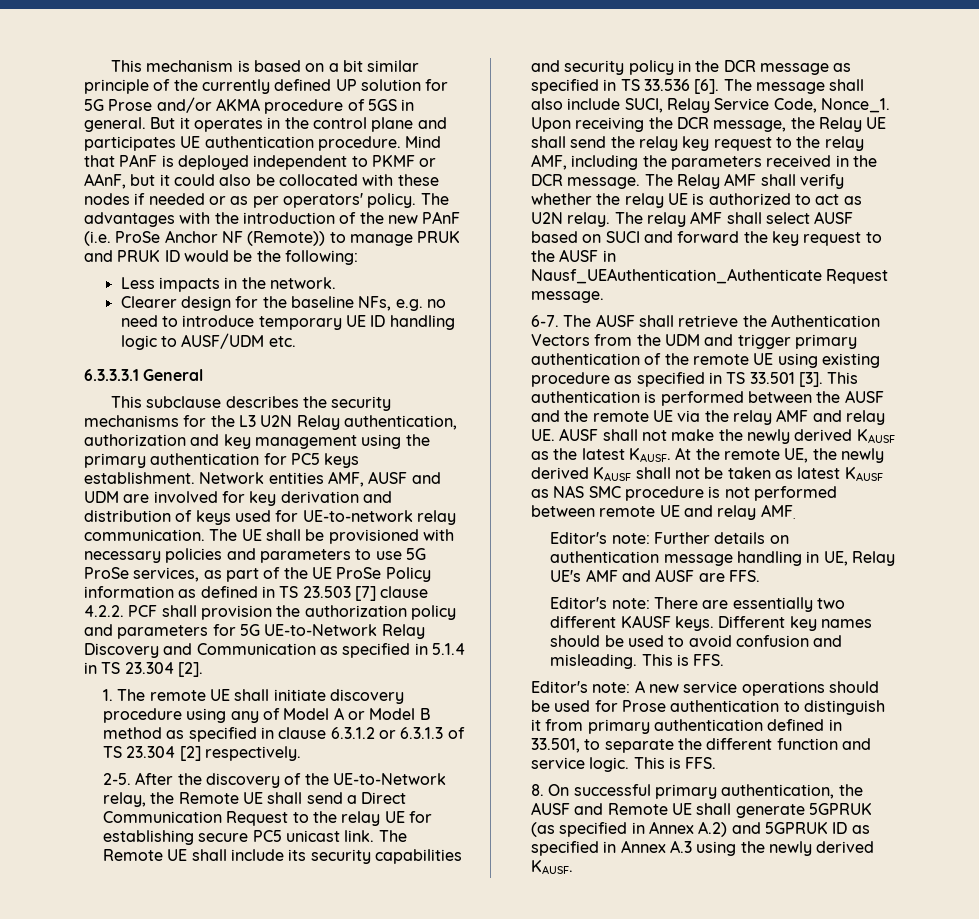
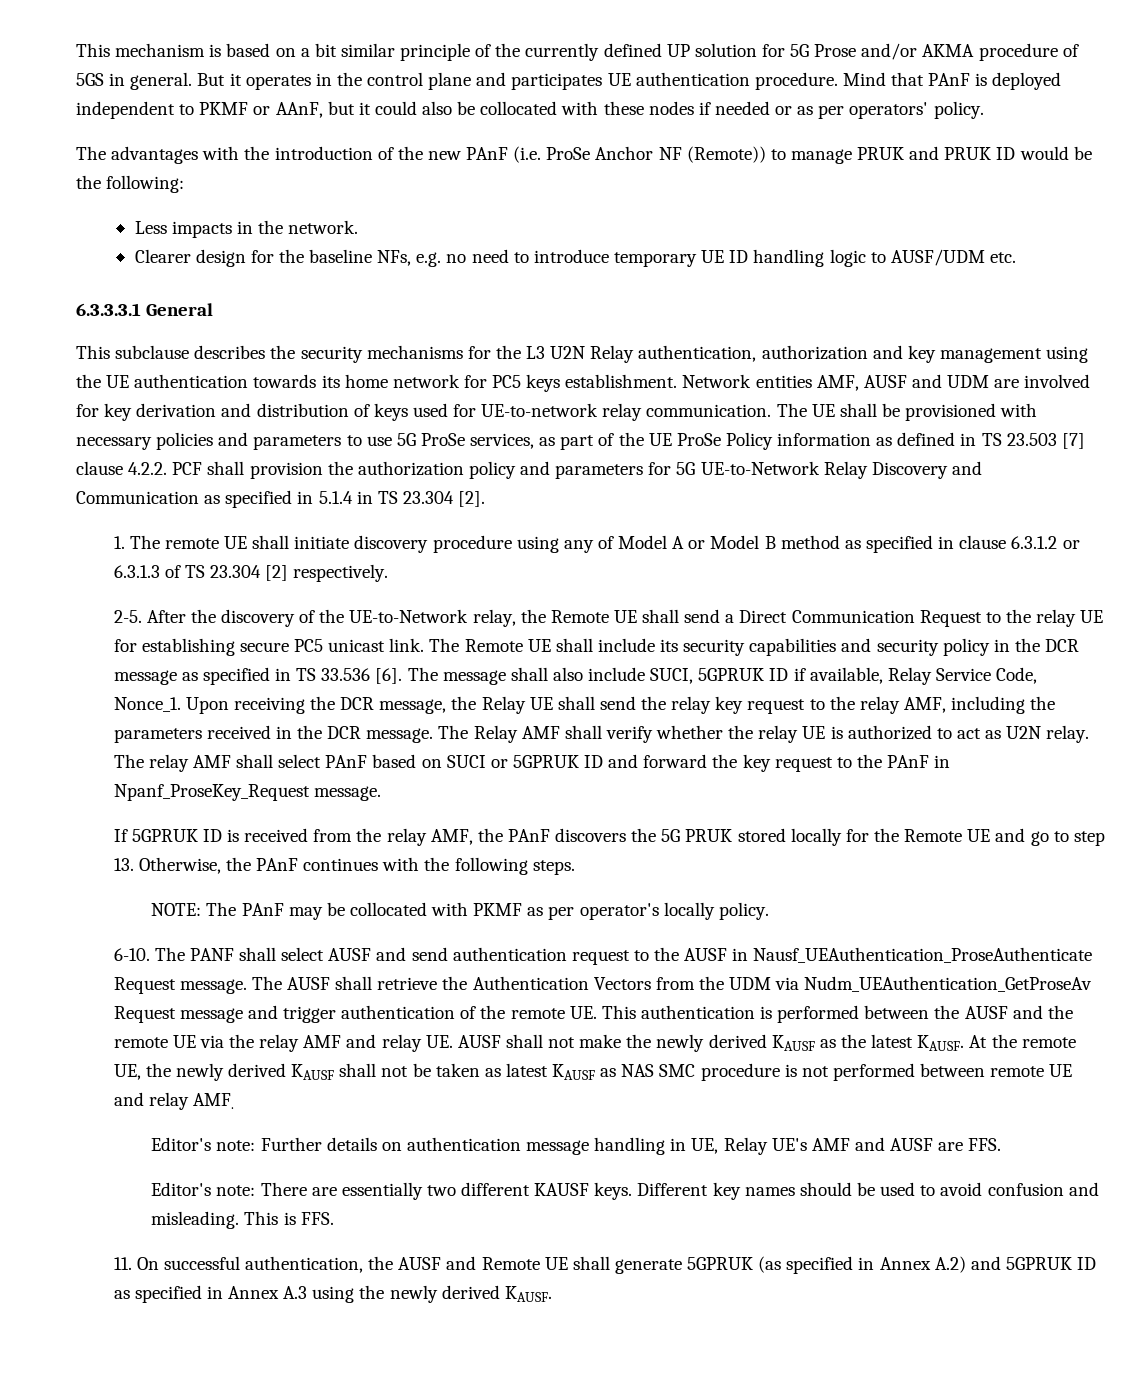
- Mind that PAnF is deployed independent to PKMF or AAnF, but it could also be collocated with these nodes if needed or as per operators' policy. The advantages with the introduction of the new PAnF (i.e. ProSe Anchor NF (Remote)) to manage PRUK and PRUK ID would be the following:
+ Mind that PAnF is deployed independent to PKMF or AAnF, but it could also be collocated with these nodes if needed or as per operators' policy.
+ The advantages with the introduction of the new PAnF (i.e. ProSe Anchor NF (Remote)) to manage PRUK and PRUK ID would be the following:
- This subclause describes the security mechanisms for the L3 U2N Relay authentication, authorization and key management using the primary authentication for PC5 keys establishment.
+ This subclause describes the security mechanisms for the L3 U2N Relay authentication, authorization and key management using the UE authentication towards its home network for PC5 keys establishment.
- The message shall also include SUCI, Relay Service Code, Nonce_1.
+ The message shall also include SUCI, 5GPRUK ID if available, Relay Service Code, Nonce_1.
- The relay AMF shall select AUSF based on SUCI and forward the key request to the AUSF in Nausf_UEAuthentication_Authenticate Request message.
- 6-7.
+ The relay AMF shall select PAnF based on SUCI or 5GPRUK ID and forward the key request to the PAnF in Npanf_ProseKey_Request message.
+ If 5GPRUK ID is received from the relay AMF, the PAnF discovers the 5G PRUK stored locally for the Remote UE and go to step 13. Otherwise, the PAnF continues with the following steps.
+ NOTE: The PAnF may be collocated with PKMF as per operator's locally policy.
+ 6-10. The PANF shall select AUSF and send authentication request to the AUSF in Nausf_UEAuthentication_ProseAuthenticate Request message.
- The AUSF shall retrieve the Authentication Vectors from the UDM and trigger primary authentication of the remote UE using existing procedure as specified in TS 33.501 [3]. This authentication is performed between the AUSF and the remote UE via the relay AMF and relay UE. AUSF shall not make the newly derived KAUSF as the latest KAUSF.
+ The AUSF shall retrieve the Authentication Vectors from the UDM via Nudm_UEAuthentication_GetProseAv Request message and trigger authentication of the remote UE. This authentication is performed between the AUSF and the remote UE via the relay AMF and relay UE. AUSF shall not make the newly derived KAUSF as the latest KAUSF.
- Editor's note: A new service operations should be used for Prose authentication to distinguish it from primary authentication defined in 33.501, to separate the different function and service logic. This is FFS.
- 8. On successful primary authentication, the AUSF and Remote UE shall generate 5GPRUK (as specified in Annex A.2) and 5GPRUK ID as specified in Annex A.3 using the newly derived KAUSF.
+ 11. On successful authentication, the AUSF and Remote UE shall generate 5GPRUK (as specified in Annex A.2) and 5GPRUK ID as specified in Annex A.3 using the newly derived KAUSF.

